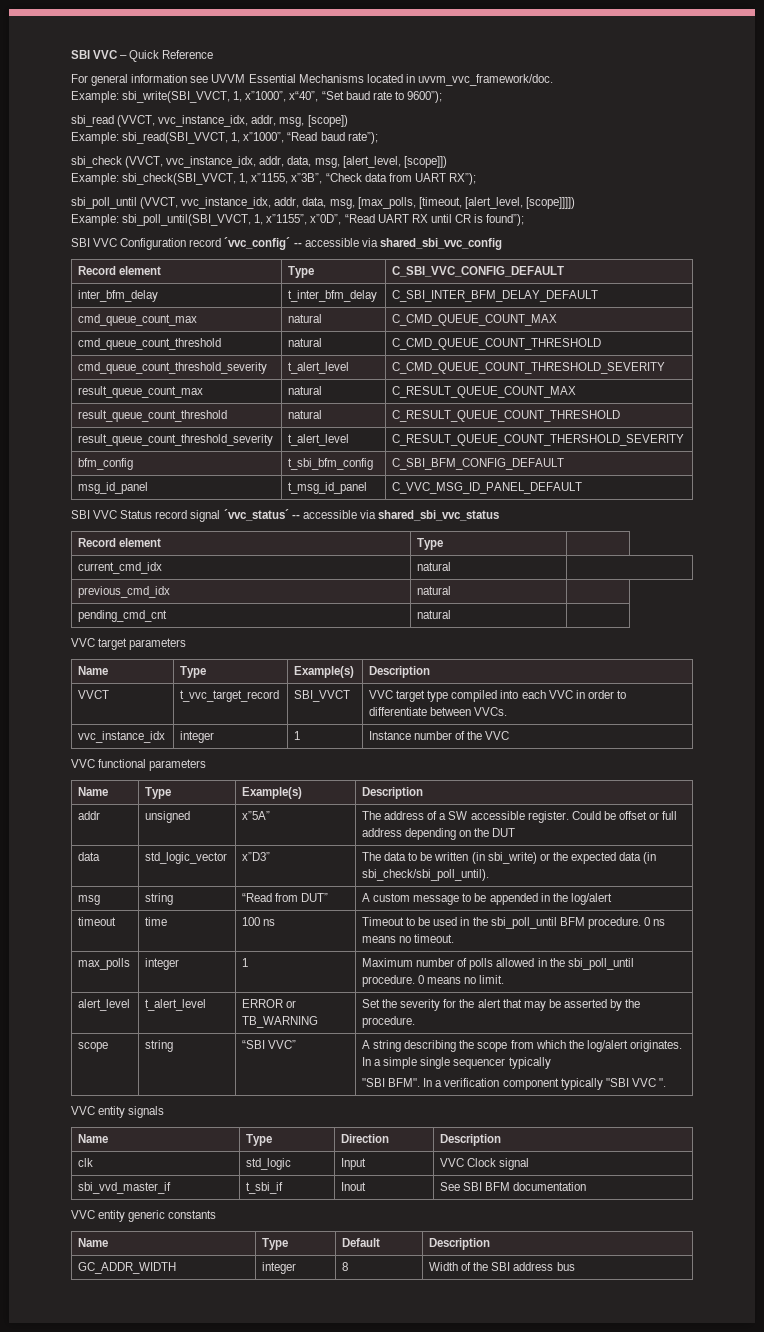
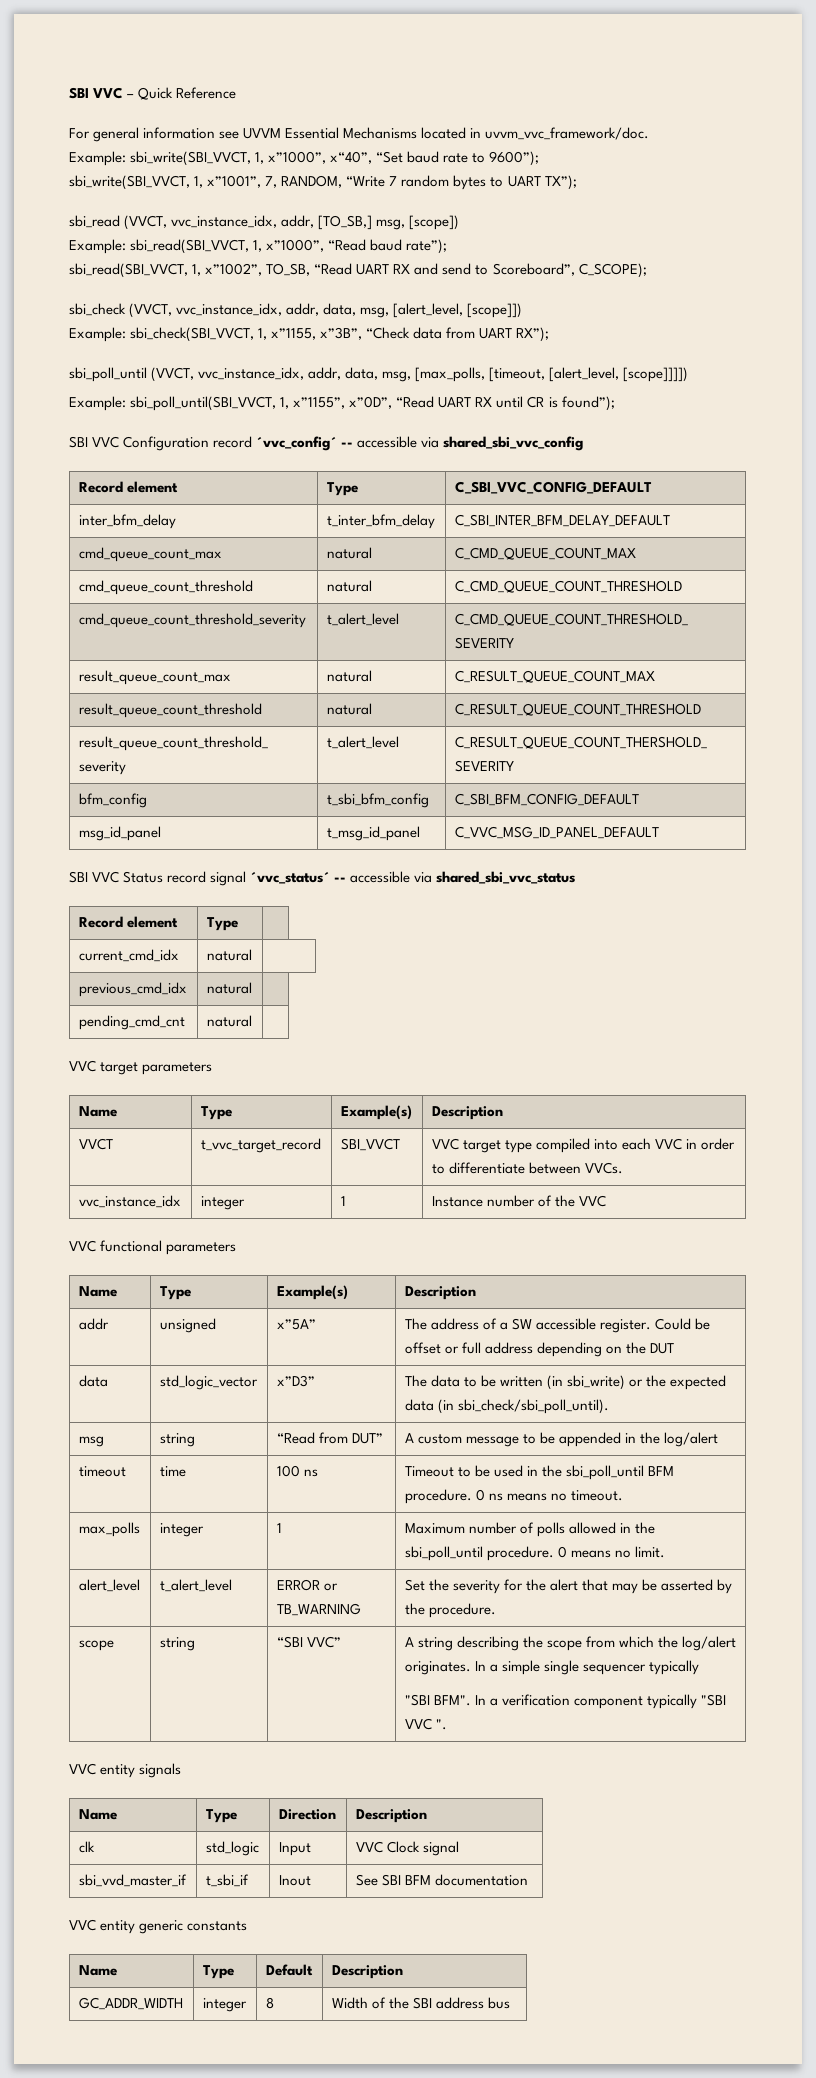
+ sbi_write(SBI_VVCT, 1, x”1001”, 7, RANDOM, “Write 7 random bytes to UART TX”);
- sbi_read (VVCT, vvc_instance_idx, addr, msg, [scope])
+ sbi_read (VVCT, vvc_instance_idx, addr, [TO_SB,] msg, [scope])
+ sbi_read(SBI_VVCT, 1, x”1002”, TO_SB, “Read UART RX and send to Scoreboard”, C_SCOPE);

